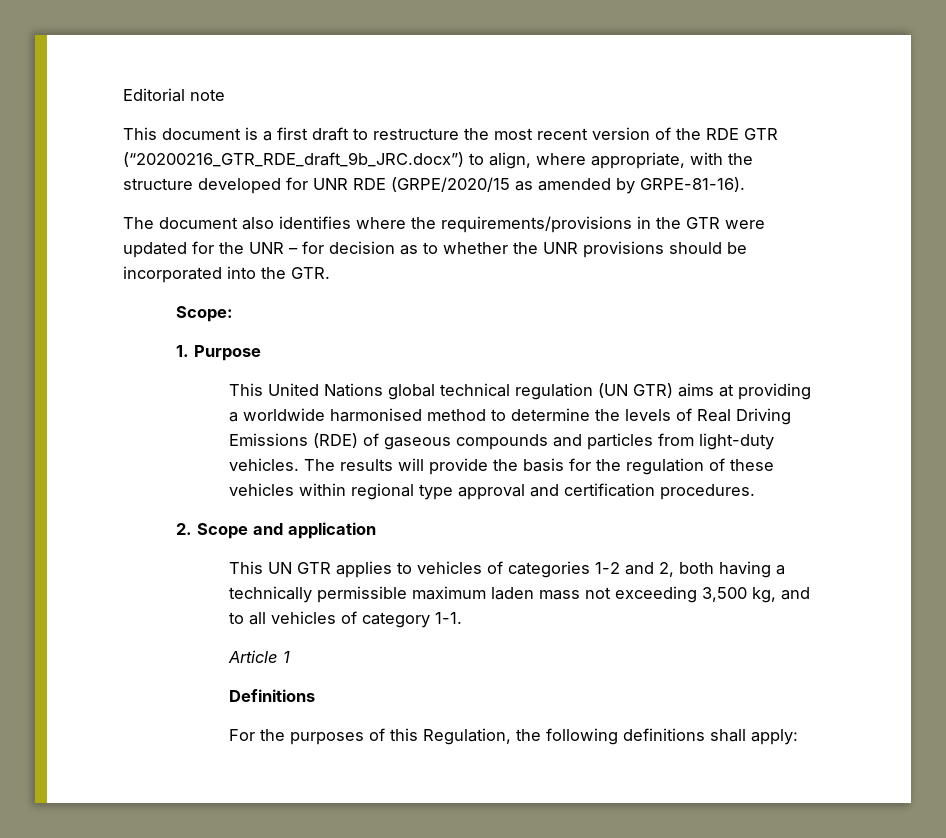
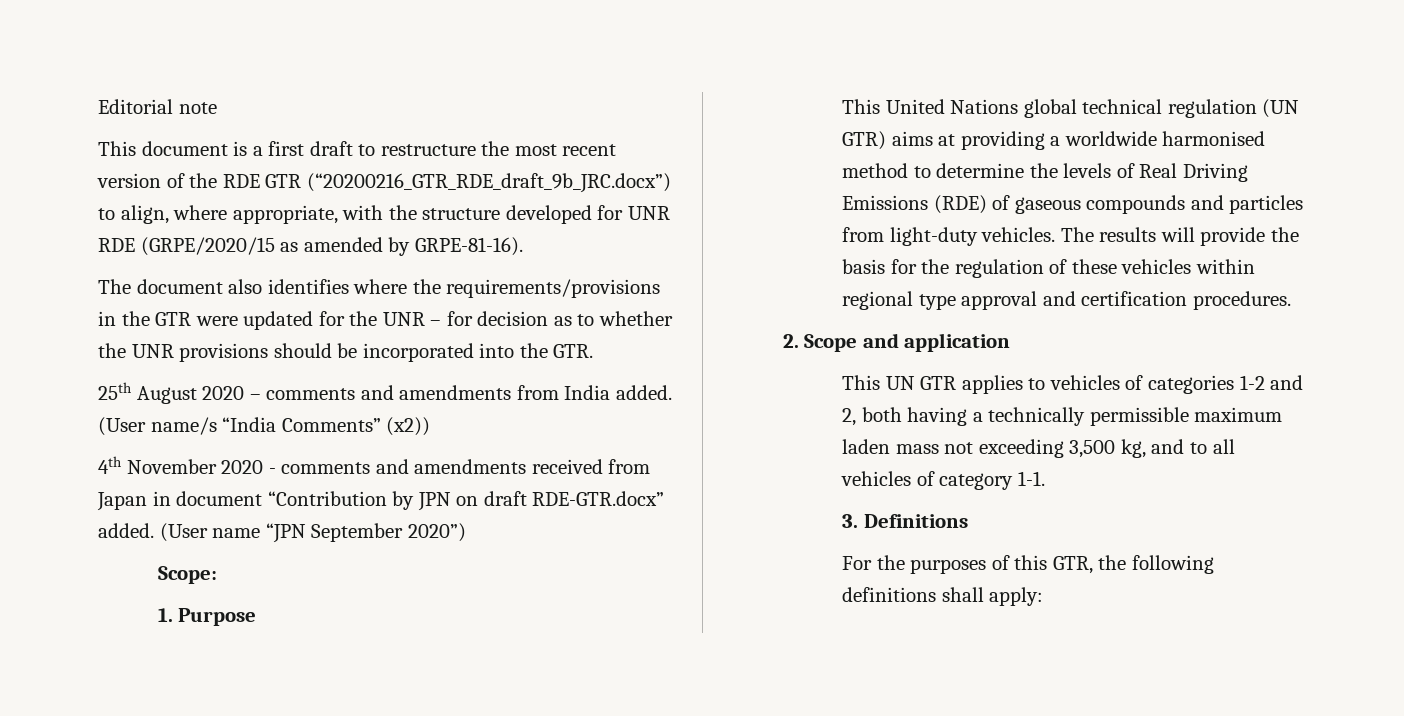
+ 25th August 2020 – comments and amendments from India added. (User name/s “India Comments” (x2))
+ 4th November 2020 - comments and amendments received from Japan in document “Contribution by JPN on draft RDE-GTR.docx” added. (User name “JPN September 2020”)
- Article 1
- Definitions
+ 3. Definitions
- For the purposes of this Regulation, the following definitions shall apply:
+ For the purposes of this GTR, the following definitions shall apply:

